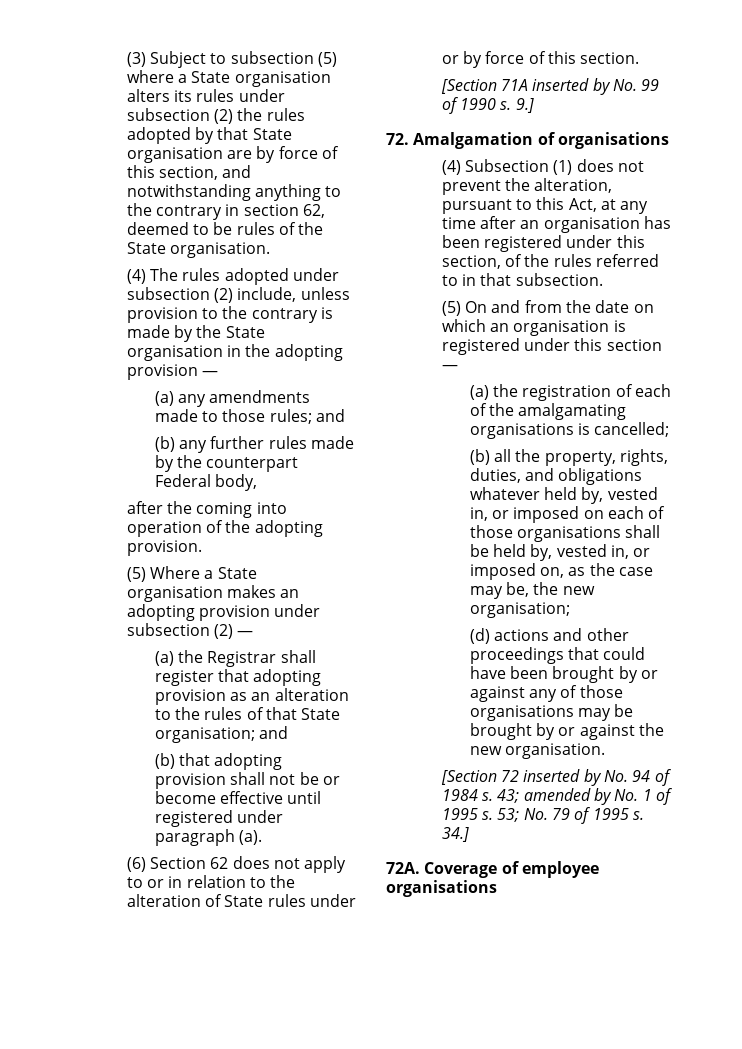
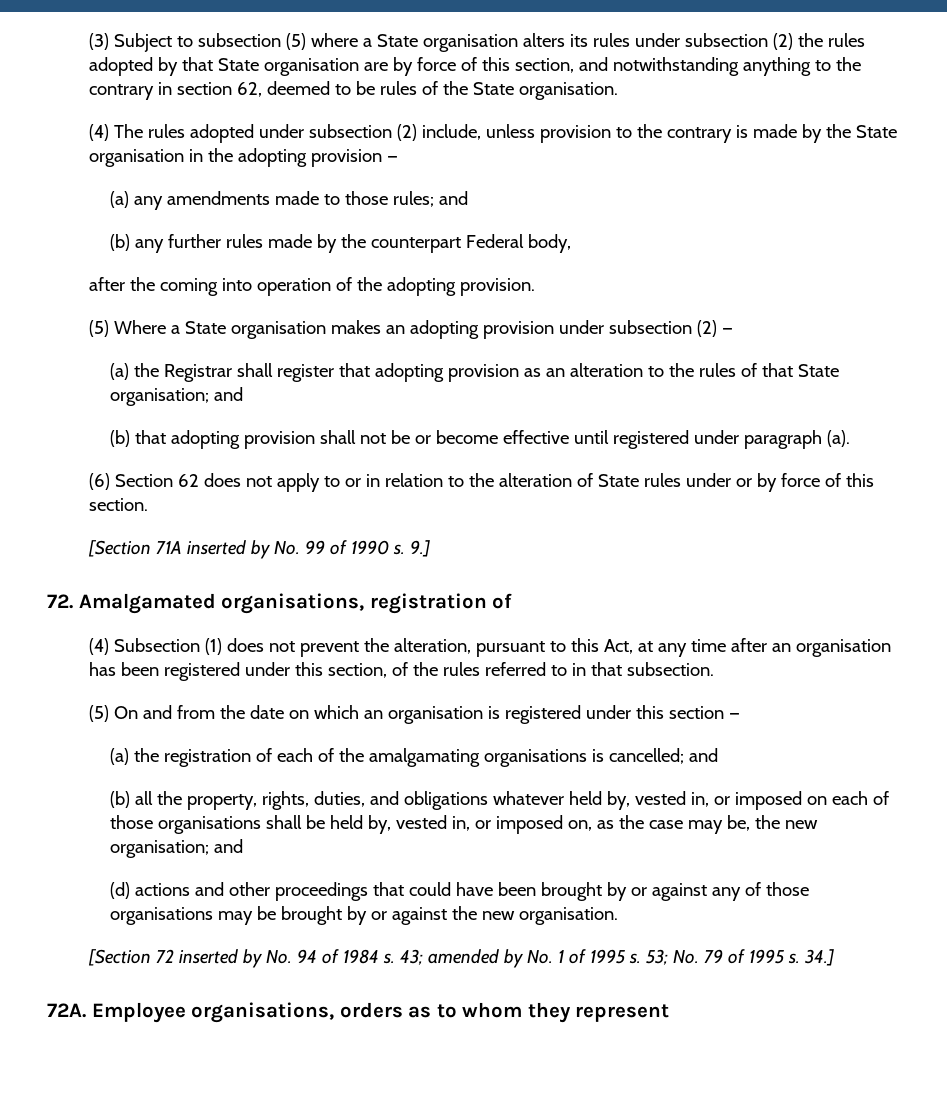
- 72. Amalgamation of organisations
+ 72. Amalgamated organisations, registration of
- (a) the registration of each of the amalgamating organisations is cancelled;
+ (a) the registration of each of the amalgamating organisations is cancelled; and
- (b) all the property, rights, duties, and obligations whatever held by, vested in, or imposed on each of those organisations shall be held by, vested in, or imposed on, as the case may be, the new organisation;
+ (b) all the property, rights, duties, and obligations whatever held by, vested in, or imposed on each of those organisations shall be held by, vested in, or imposed on, as the case may be, the new organisation; and
- Coverage of employee organisations
+ Employee organisations, orders as to whom they represent

